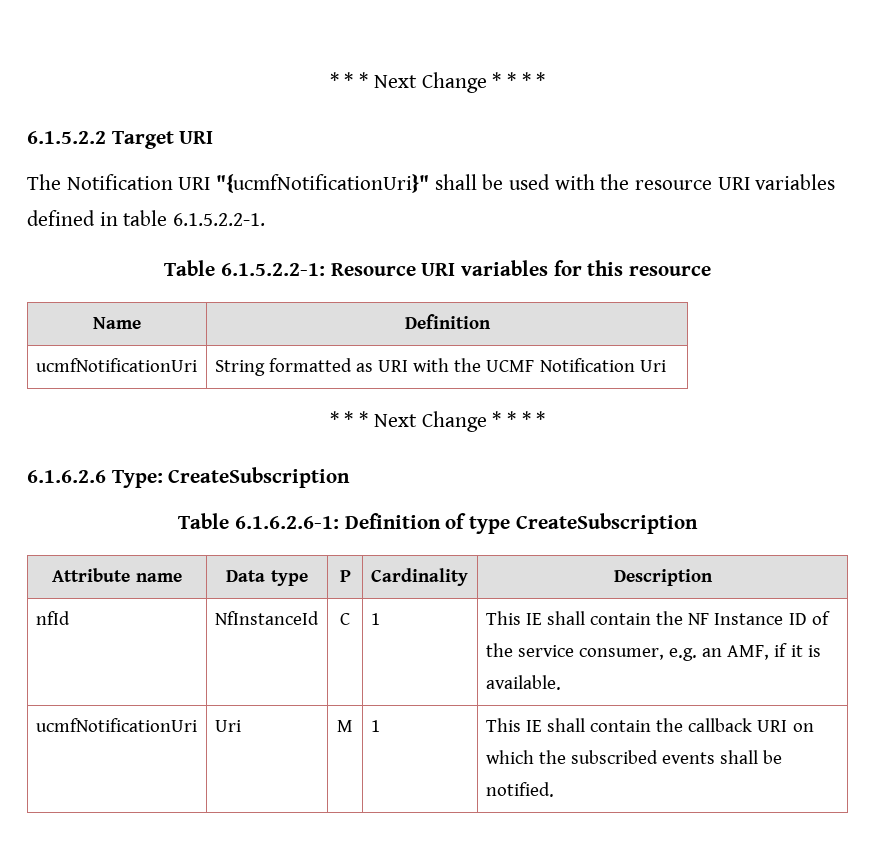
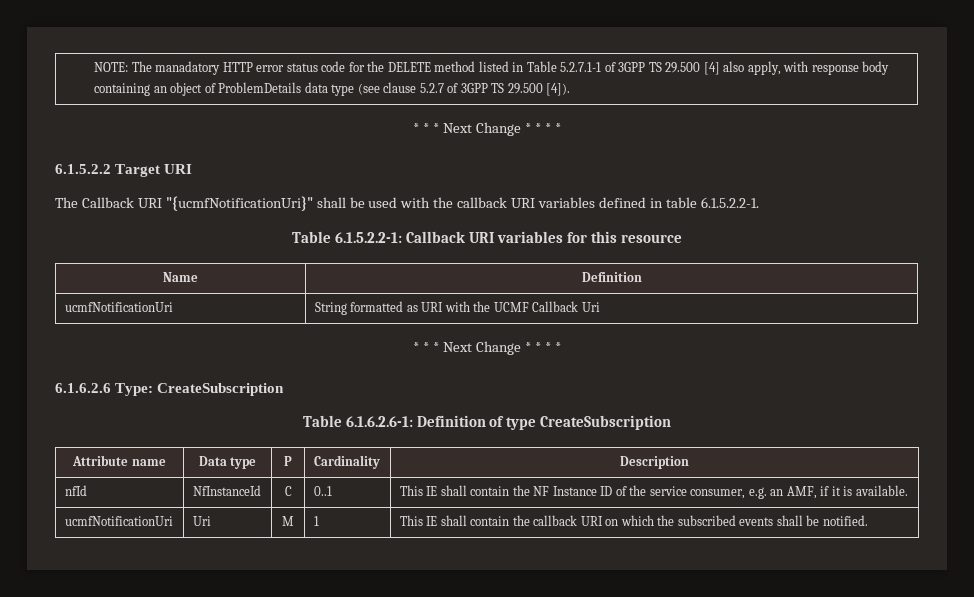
+ NOTE: The manadatory HTTP error status code for the DELETE method listed in Table 5.2.7.1-1 of 3GPP TS 29.500 [4] also apply, with response body containing an object of ProblemDetails data type (see clause 5.2.7 of 3GPP TS 29.500 [4]).
- The Notification URI "{ucmfNotificationUri}" shall be used with the resource URI variables defined in table 6.1.5.2.2-1.
+ The Callback URI "{ucmfNotificationUri}" shall be used with the callback URI variables defined in table 6.1.5.2.2-1.
- Table 6.1.5.2.2-1: Resource URI variables for this resource
+ Table 6.1.5.2.2-1: Callback URI variables for this resource
- ucmfNotificationUri | String formatted as URI with the UCMF Notification Uri
+ ucmfNotificationUri | String formatted as URI with the UCMF Callback Uri
- nfId | NfInstanceId | C | 1 | This IE shall contain the NF Instance ID of the service consumer, e.g. an AMF, if it is available.
+ nfId | NfInstanceId | C | 0..1 | This IE shall contain the NF Instance ID of the service consumer, e.g. an AMF, if it is available.

